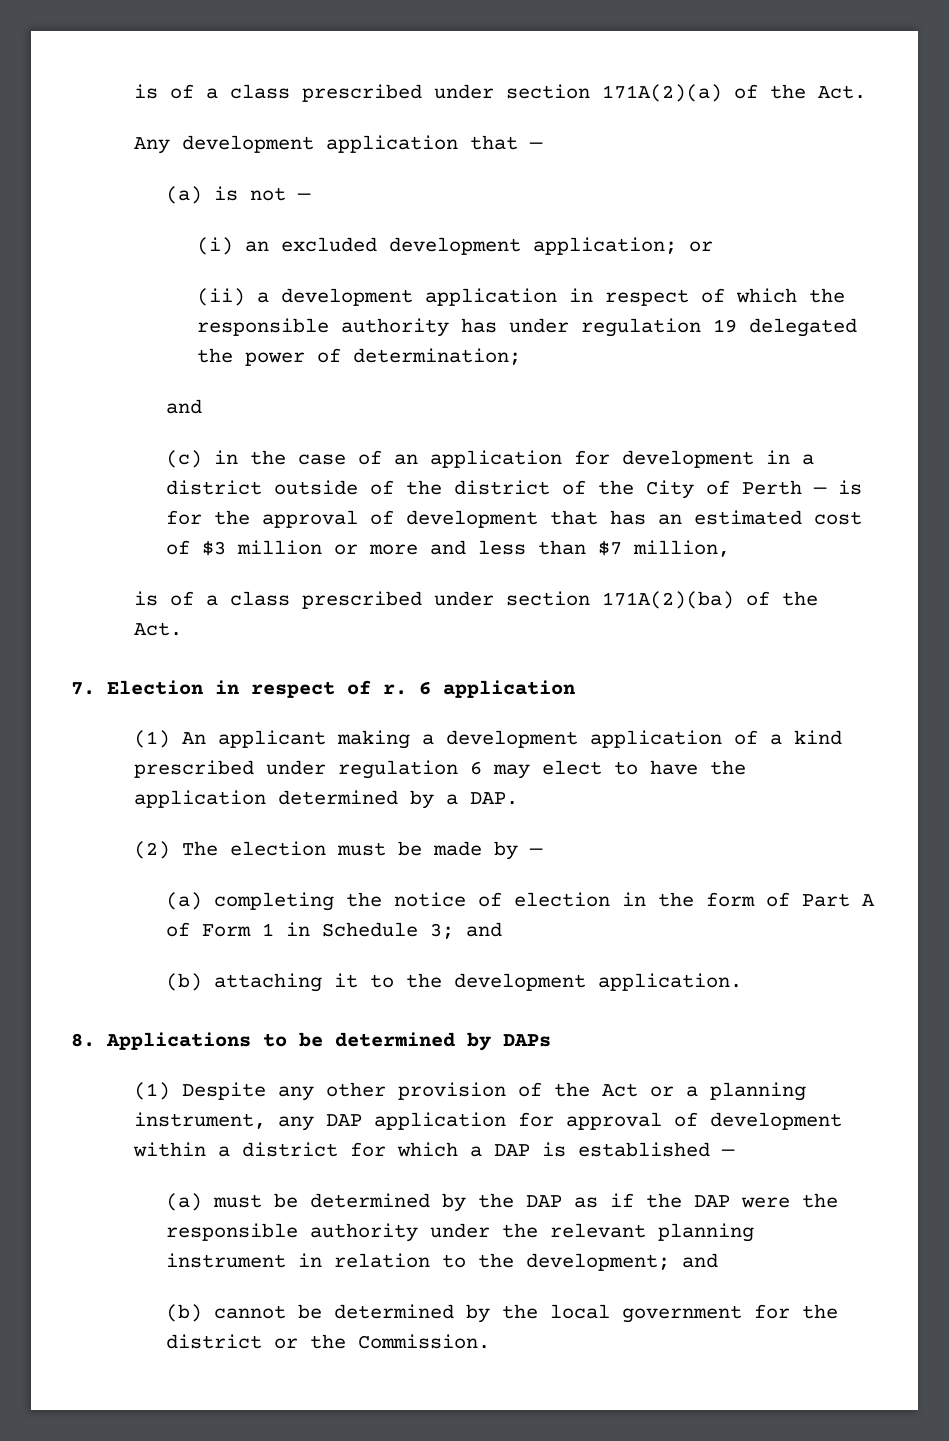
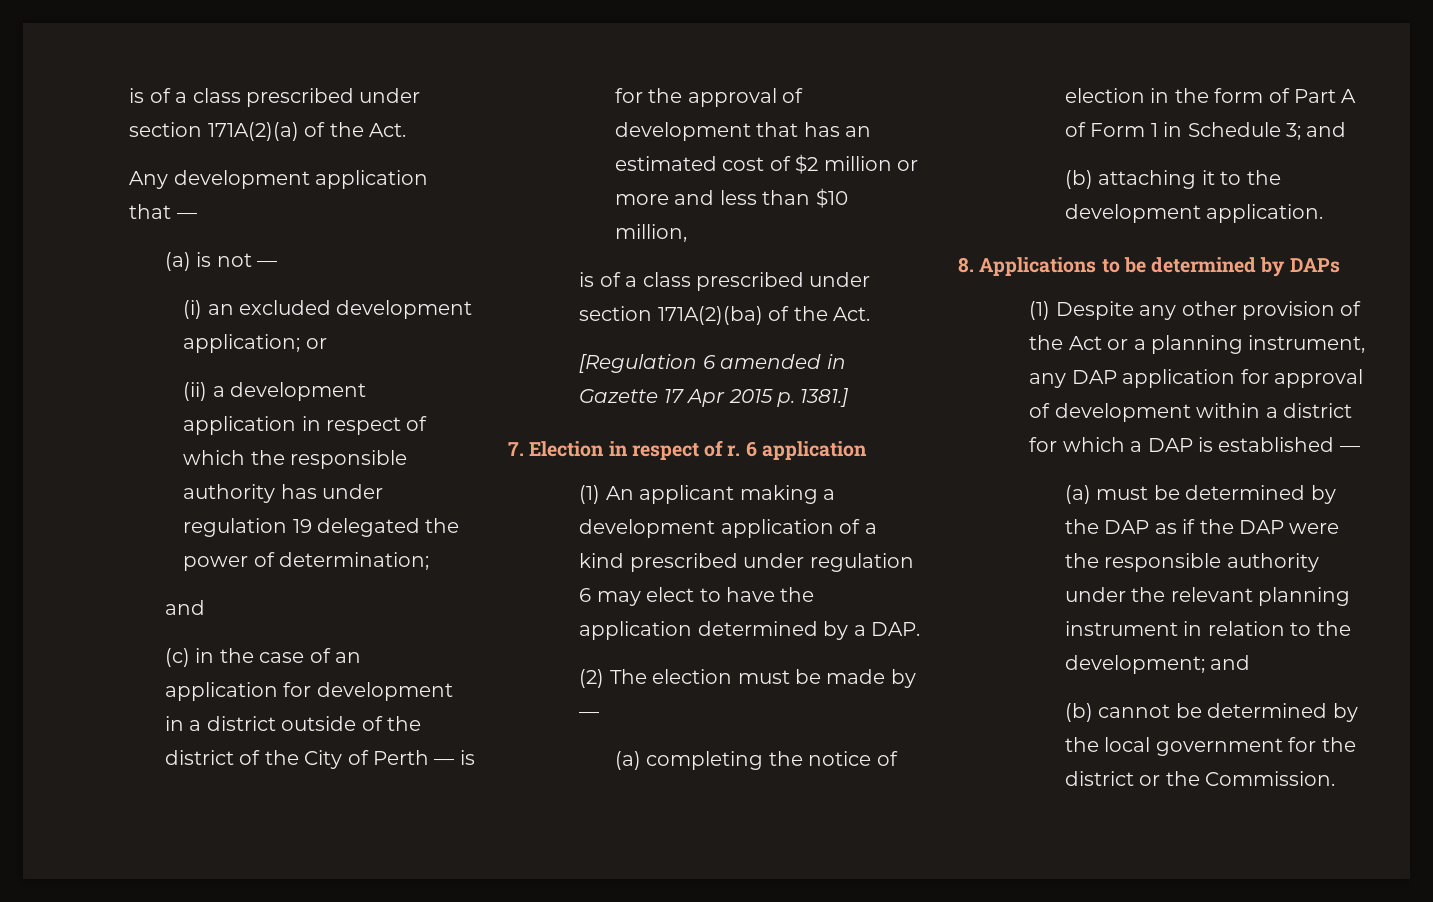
- (c) in the case of an application for development in a district outside of the district of the City of Perth — is for the approval of development that has an estimated cost of $3 million or more and less than $7 million,
+ (c) in the case of an application for development in a district outside of the district of the City of Perth — is for the approval of development that has an estimated cost of $2 million or more and less than $10 million,
+ [Regulation 6 amended in Gazette 17 Apr 2015 p. 1381.]

